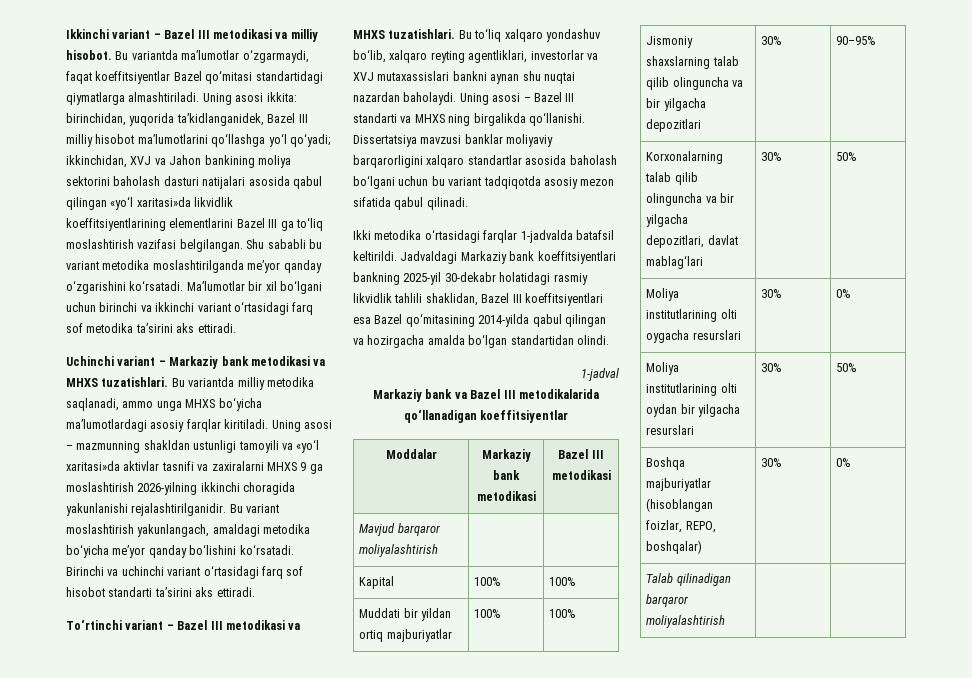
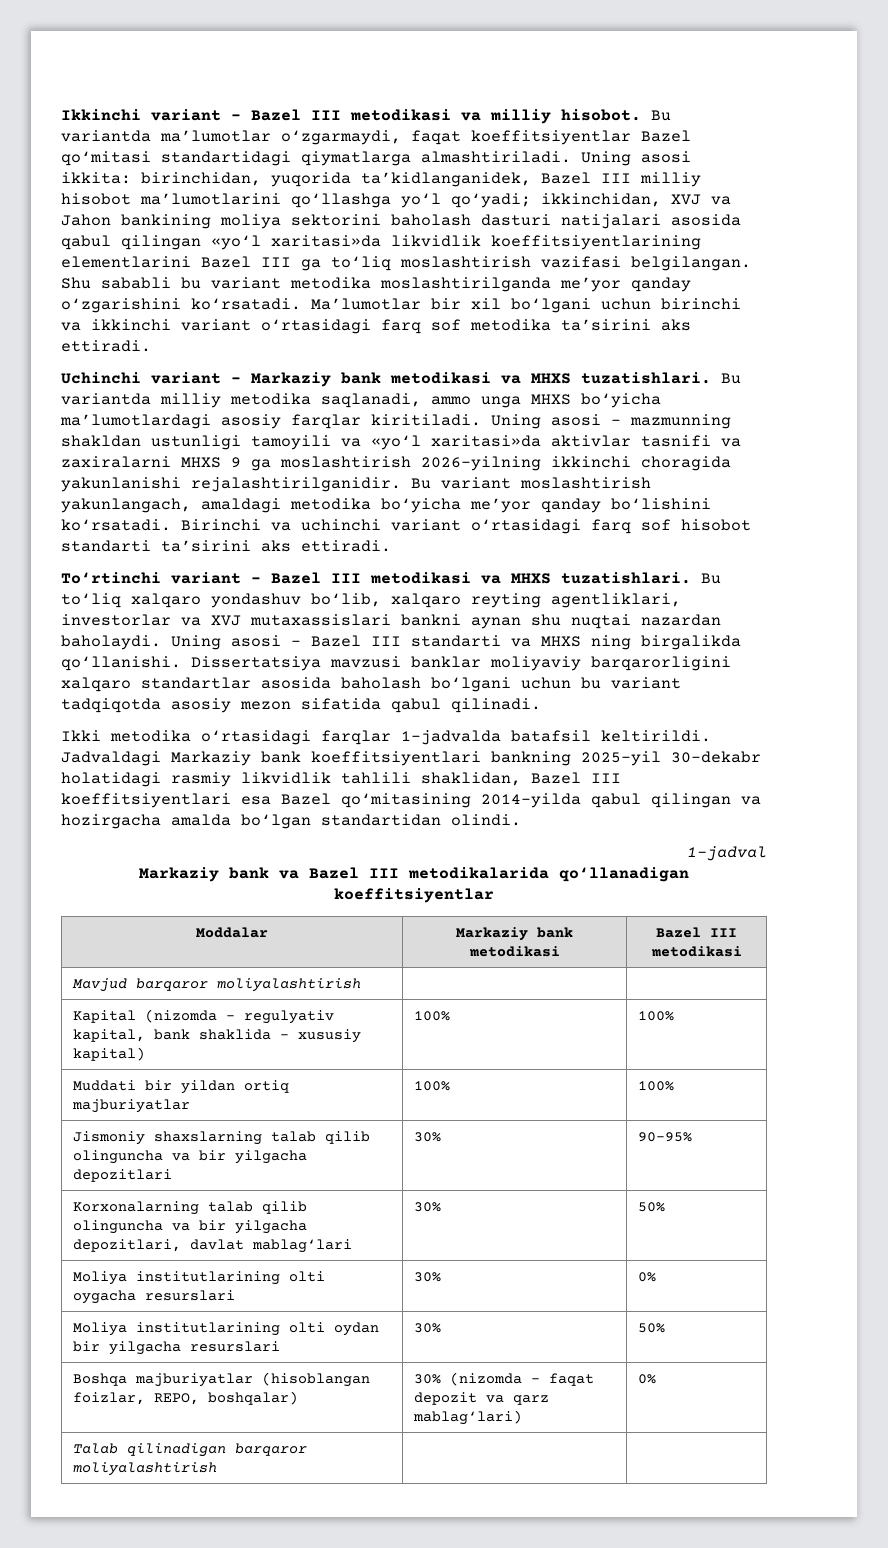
- Kapital | 100% | 100%
+ Kapital (nizomda – regulyativ kapital, bank shaklida – xususiy kapital) | 100% | 100%
- Boshqa majburiyatlar (hisoblangan foizlar, REPO, boshqalar) | 30% | 0%
+ Boshqa majburiyatlar (hisoblangan foizlar, REPO, boshqalar) | 30% (nizomda – faqat depozit va qarz mablag‘lari) | 0%

